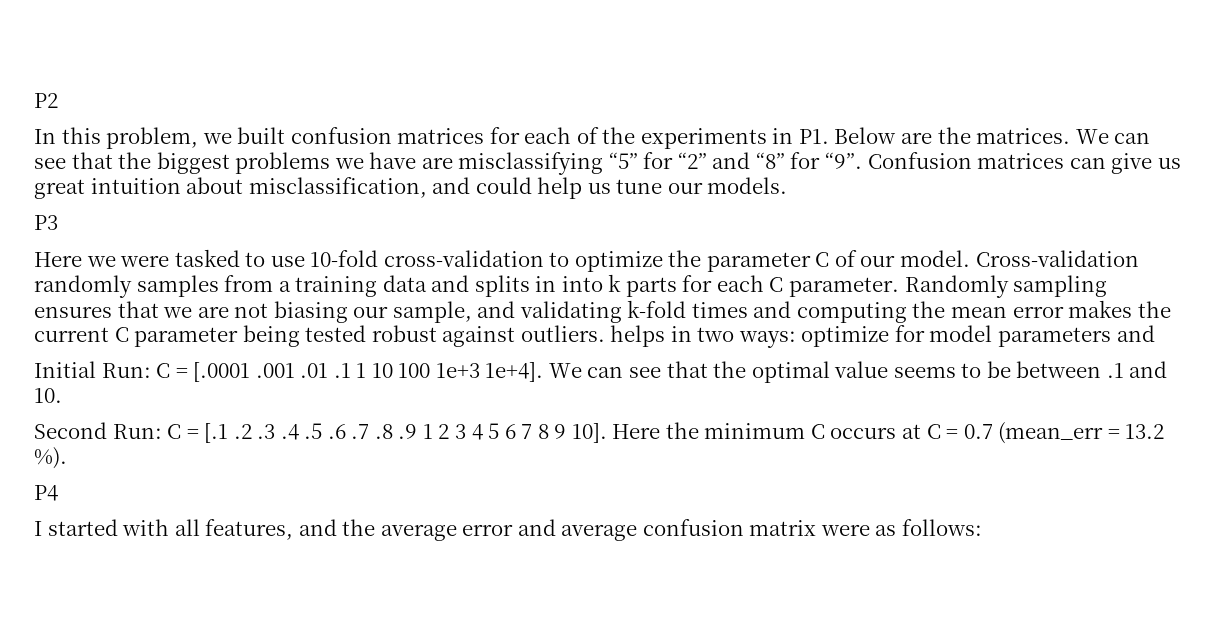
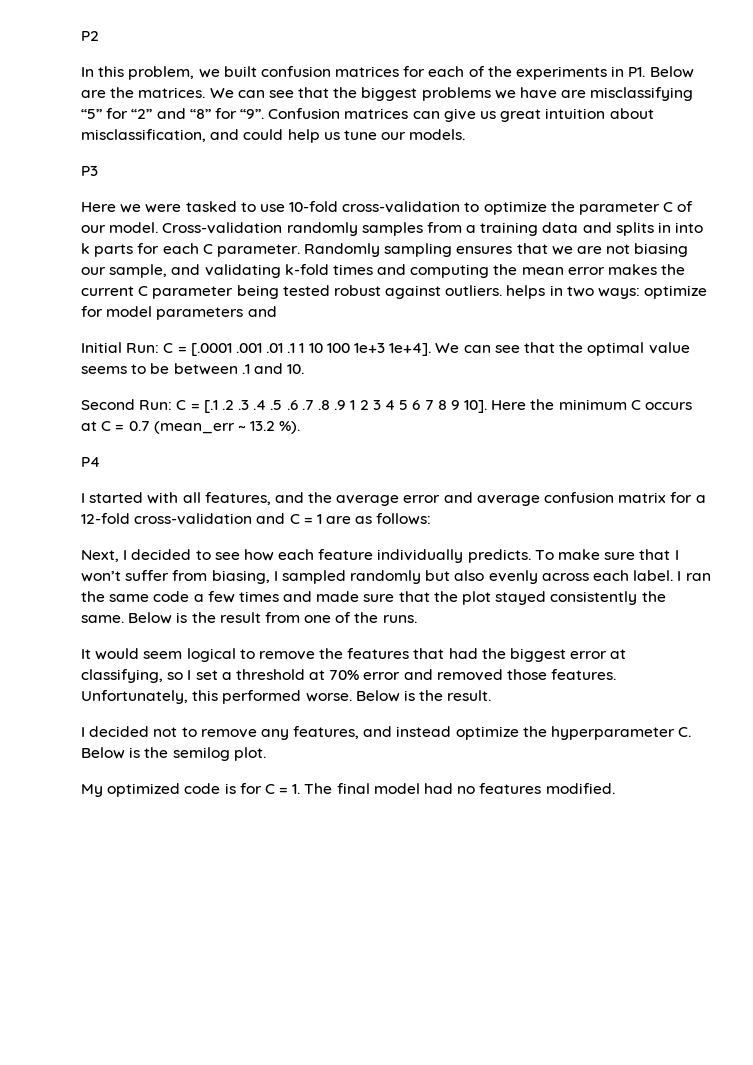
- Here the minimum C occurs at C = 0.7 (mean_err = 13.2 %).
+ Here the minimum C occurs at C = 0.7 (mean_err ~ 13.2 %).
- I started with all features, and the average error and average confusion matrix were as follows:
+ I started with all features, and the average error and average confusion matrix for a 12-fold cross-validation and C = 1 are as follows:
+ Next, I decided to see how each feature individually predicts. To make sure that I won’t suffer from biasing, I sampled randomly but also evenly across each label. I ran the same code a few times and made sure that the plot stayed consistently the same. Below is the result from one of the runs.
+ It would seem logical to remove the features that had the biggest error at classifying, so I set a threshold at 70% error and removed those features. Unfortunately, this performed worse. Below is the result.
+ I decided not to remove any features, and instead optimize the hyperparameter C. Below is the semilog plot.
+ My optimized code is for C = 1. The final model had no features modified.

